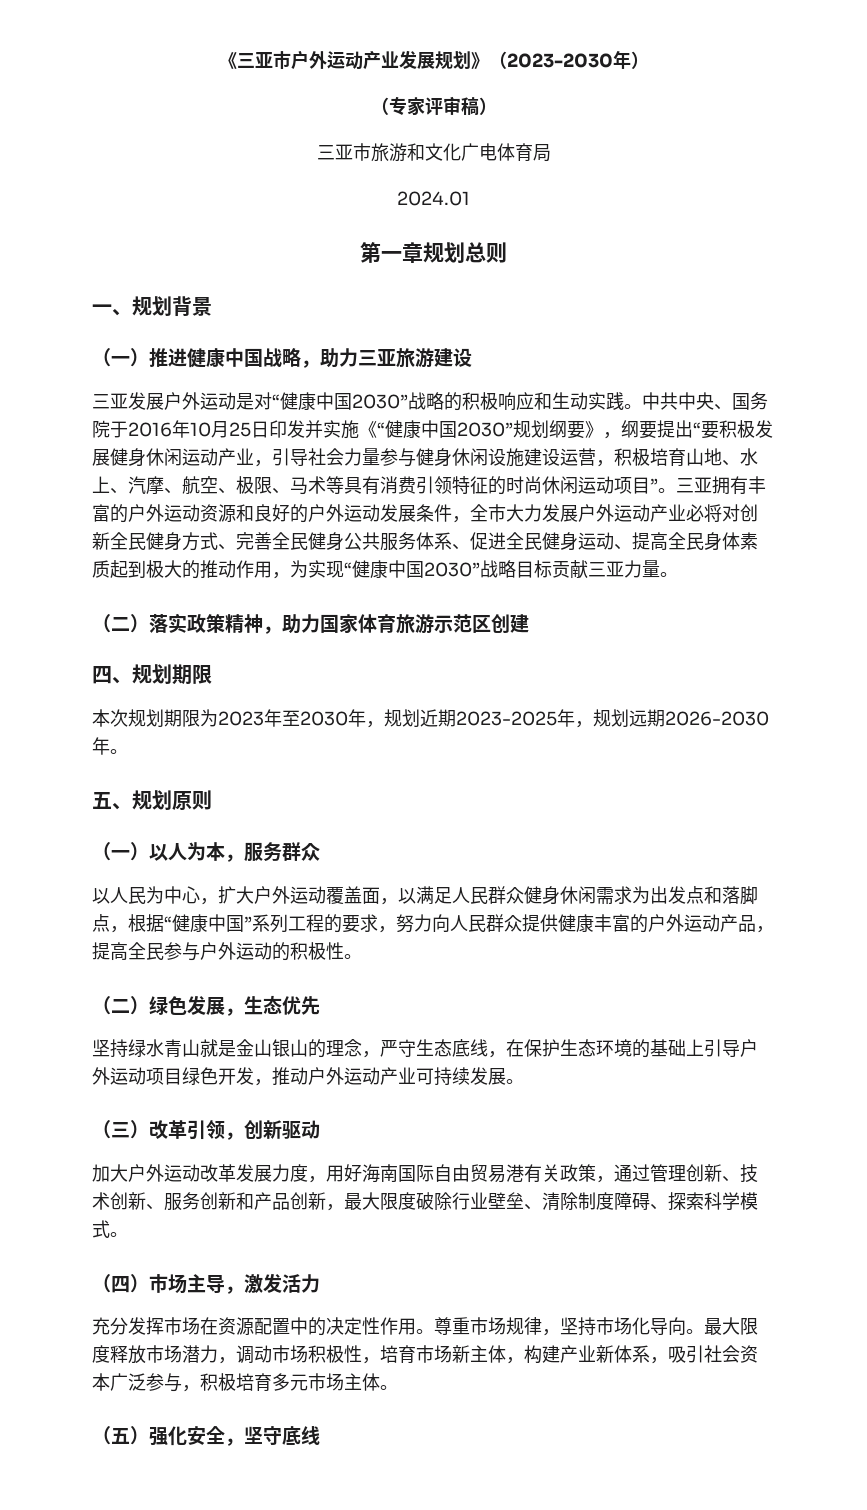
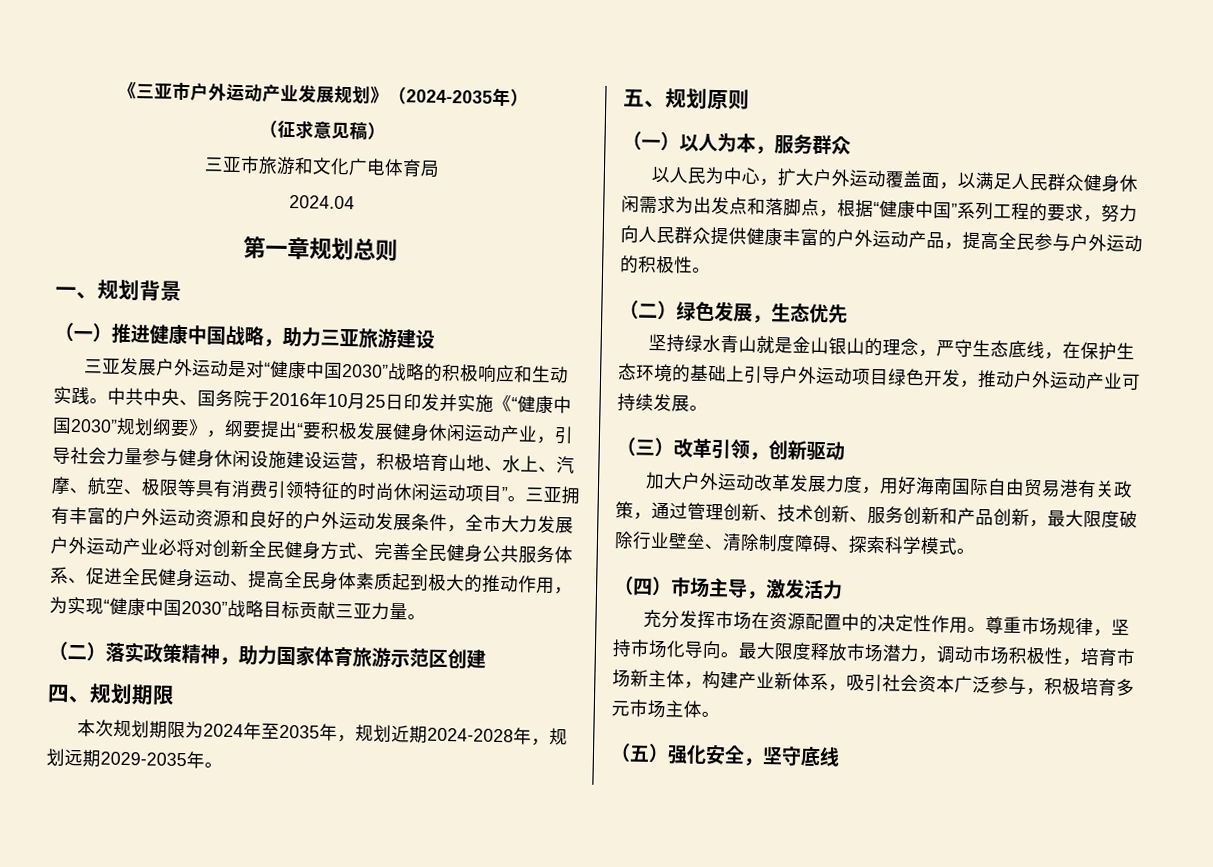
- 《三亚市户外运动产业发展规划》（2023-2030年）
+ 《三亚市户外运动产业发展规划》（2024-2035年）
- （专家评审稿）
+ （征求意见稿）
- 2024.01
+ 2024.04
- 中共中央、国务院于2016年10月25日印发并实施《“健康中国2030”规划纲要》，纲要提出“要积极发展健身休闲运动产业，引导社会力量参与健身休闲设施建设运营，积极培育山地、水上、汽摩、航空、极限、马术等具有消费引领特征的时尚休闲运动项目”。
+ 中共中央、国务院于2016年10月25日印发并实施《“健康中国2030”规划纲要》，纲要提出“要积极发展健身休闲运动产业，引导社会力量参与健身休闲设施建设运营，积极培育山地、水上、汽摩、航空、极限等具有消费引领特征的时尚休闲运动项目”。
- 本次规划期限为2023年至2030年，规划近期2023-2025年，规划远期2026-2030年。
+ 本次规划期限为2024年至2035年，规划近期2024-2028年，规划远期2029-2035年。

